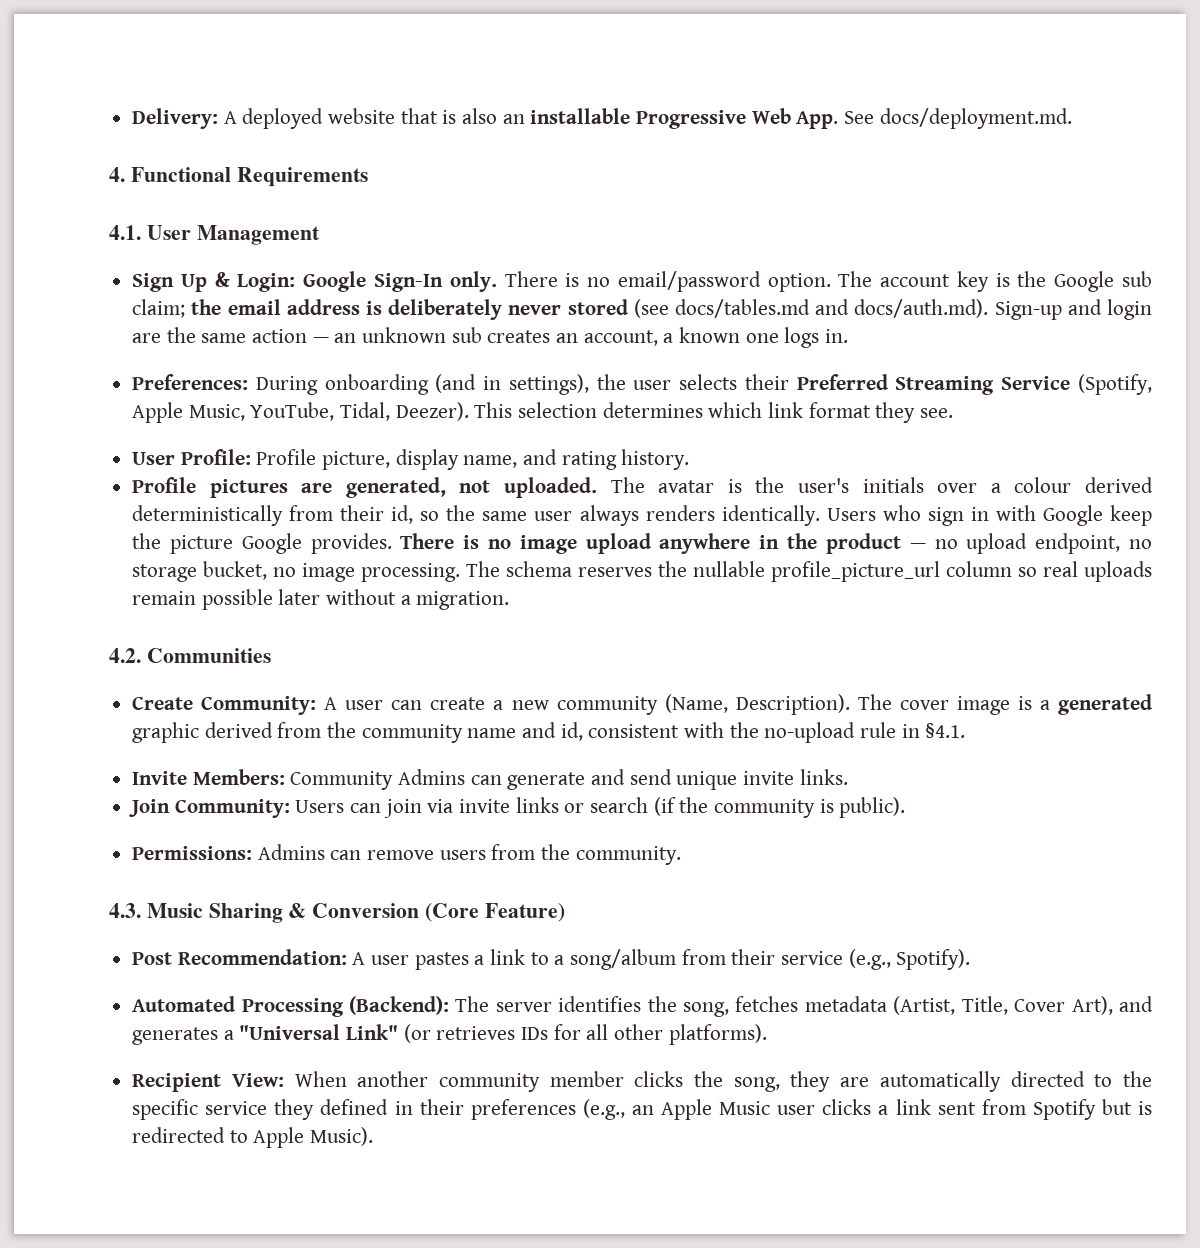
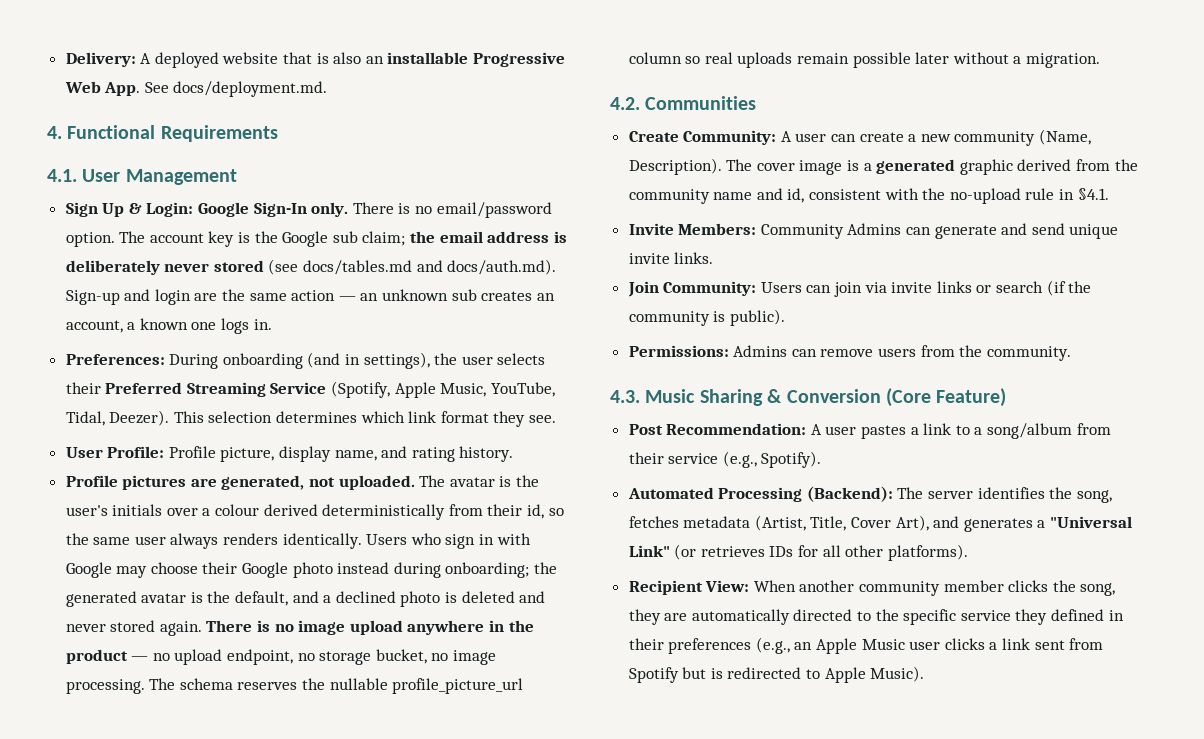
- Users who sign in with Google keep the picture Google provides.
+ Users who sign in with Google may choose their Google photo instead during onboarding; the generated avatar is the default, and a declined photo is deleted and never stored again.

